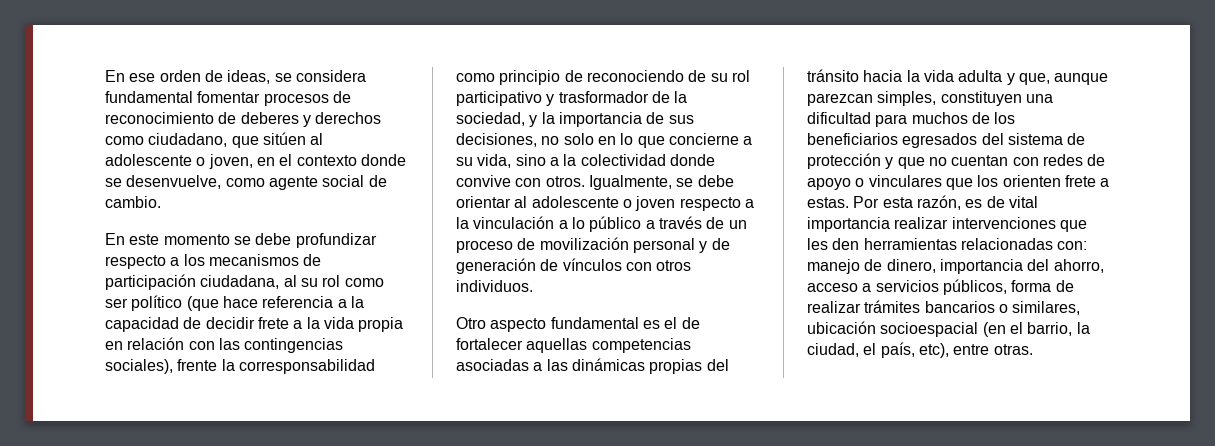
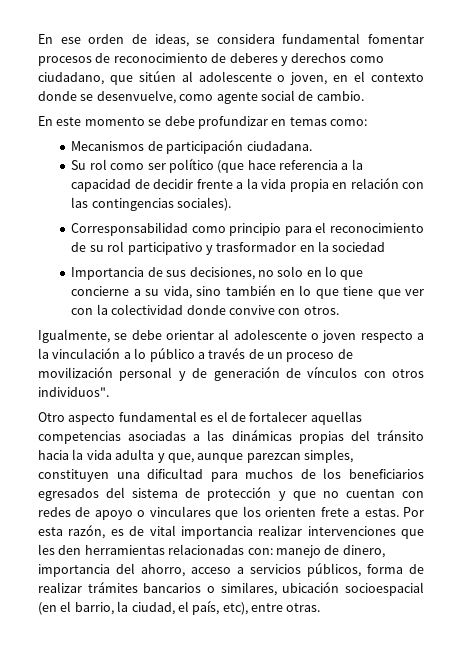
- En este momento se debe profundizar respecto a los mecanismos de participación ciudadana, al su rol como ser político (que hace referencia a la capacidad de decidir frete a la vida propia en relación con las contingencias sociales), frente la corresponsabilidad como principio de reconociendo de su rol participativo y trasformador de la sociedad, y la importancia de sus decisiones, no solo en lo que concierne a su vida, sino a la colectividad donde convive con otros. Igualmente, se debe orientar al adolescente o joven respecto a la vinculación a lo público a través de un proceso de movilización personal y de generación de vínculos con otros individuos.
+ En este momento se debe profundizar en temas como:
+ Mecanismos de participación ciudadana.
+ Su rol como ser político (que hace referencia a la capacidad de decidir frente a la vida propia en relación con las contingencias sociales).
+ Corresponsabilidad como principio para el reconocimiento de su rol participativo y trasformador en la sociedad
+ Importancia de sus decisiones, no solo en lo que concierne a su vida, sino también en lo que tiene que ver con la colectividad donde convive con otros.
+ Igualmente, se debe orientar al adolescente o joven respecto a la vinculación a lo público a través de un proceso de movilización personal y de generación de vínculos con otros individuos".

